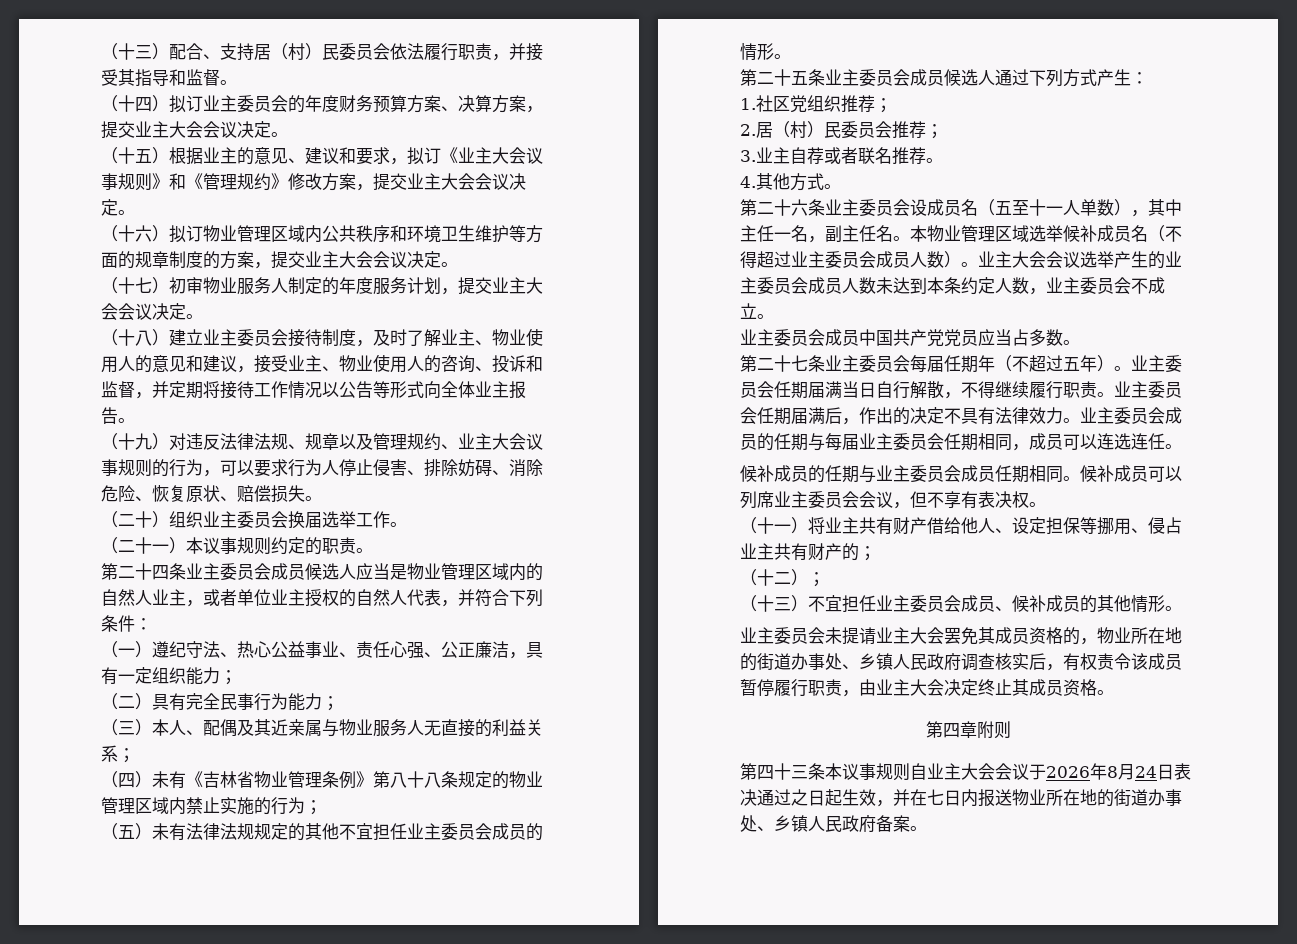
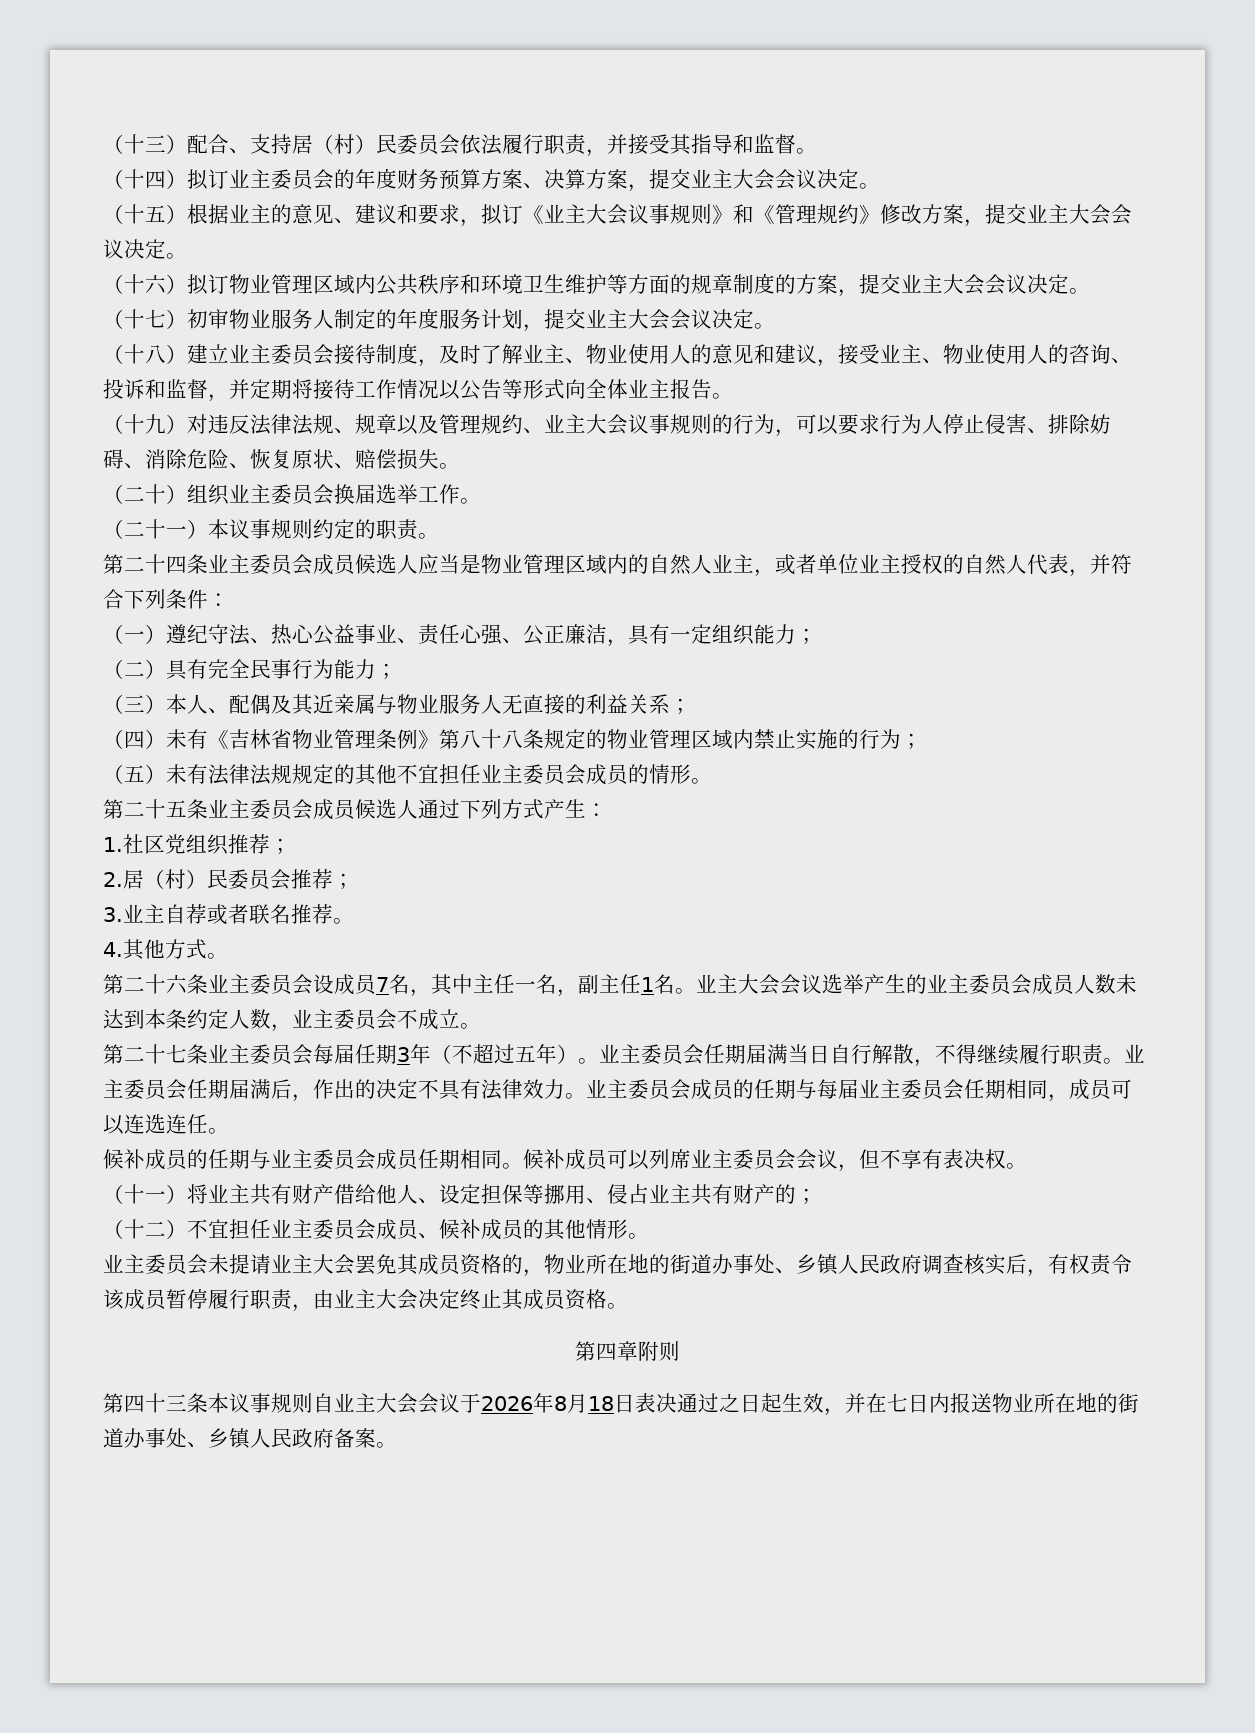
- 第二十六条业主委员会设成员名（五至十一人单数），其中主任一名，副主任名。本物业管理区域选举候补成员名（不得超过业主委员会成员人数）。
+ 第二十六条业主委员会设成员7名，其中主任一名，副主任1名。
- 业主委员会成员中国共产党党员应当占多数。
- 第二十七条业主委员会每届任期年（不超过五年）。
+ 第二十七条业主委员会每届任期3年（不超过五年）。
- （十二）；
- （十三）不宜担任业主委员会成员、候补成员的其他情形。
+ （十二）不宜担任业主委员会成员、候补成员的其他情形。
- 第四十三条本议事规则自业主大会会议于2026年8月24日表决通过之日起生效，并在七日内报送物业所在地的街道办事处、乡镇人民政府备案。
+ 第四十三条本议事规则自业主大会会议于2026年8月18日表决通过之日起生效，并在七日内报送物业所在地的街道办事处、乡镇人民政府备案。

